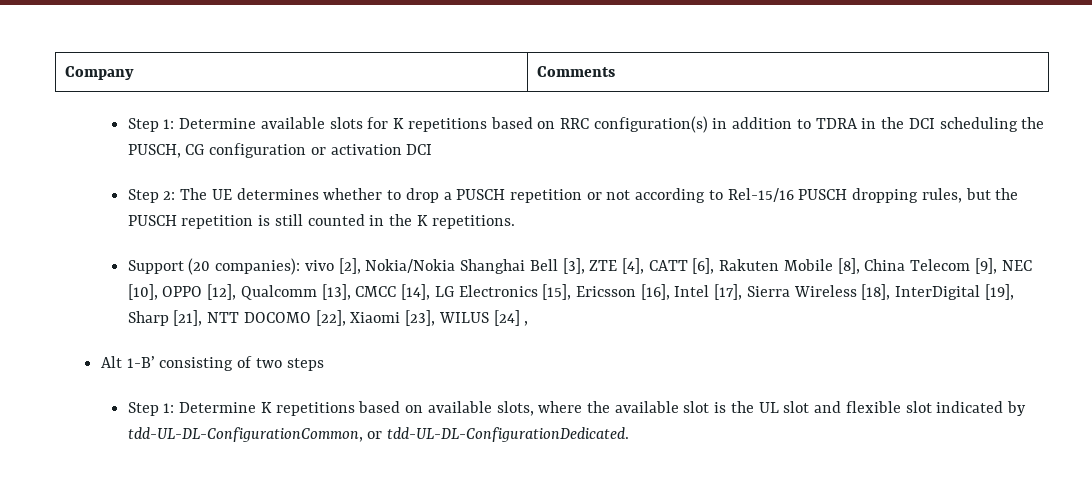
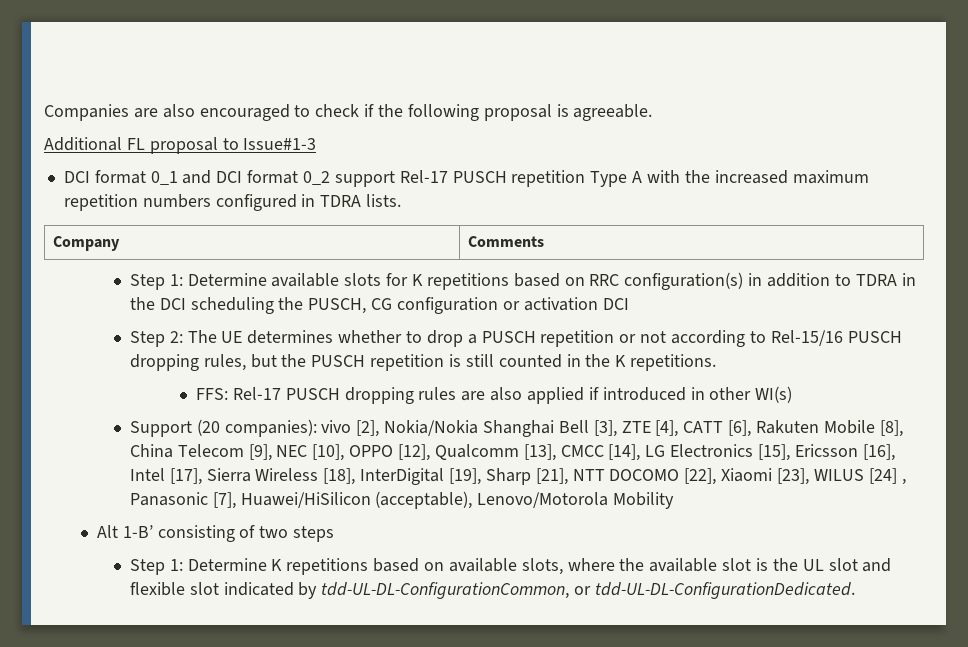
+ Companies are also encouraged to check if the following proposal is agreeable.
+ Additional FL proposal to Issue#1-3
+ DCI format 0_1 and DCI format 0_2 support Rel-17 PUSCH repetition Type A with the increased maximum repetition numbers configured in TDRA lists.
+ FFS: Rel-17 PUSCH dropping rules are also applied if introduced in other WI(s)
- Support (20 companies): vivo [2], Nokia/Nokia Shanghai Bell [3], ZTE [4], CATT [6], Rakuten Mobile [8], China Telecom [9], NEC [10], OPPO [12], Qualcomm [13], CMCC [14], LG Electronics [15], Ericsson [16], Intel [17], Sierra Wireless [18], InterDigital [19], Sharp [21], NTT DOCOMO [22], Xiaomi [23], WILUS [24] ,
+ Support (20 companies): vivo [2], Nokia/Nokia Shanghai Bell [3], ZTE [4], CATT [6], Rakuten Mobile [8], China Telecom [9], NEC [10], OPPO [12], Qualcomm [13], CMCC [14], LG Electronics [15], Ericsson [16], Intel [17], Sierra Wireless [18], InterDigital [19], Sharp [21], NTT DOCOMO [22], Xiaomi [23], WILUS [24] , Panasonic [7], Huawei/HiSilicon (acceptable), Lenovo/Motorola Mobility

